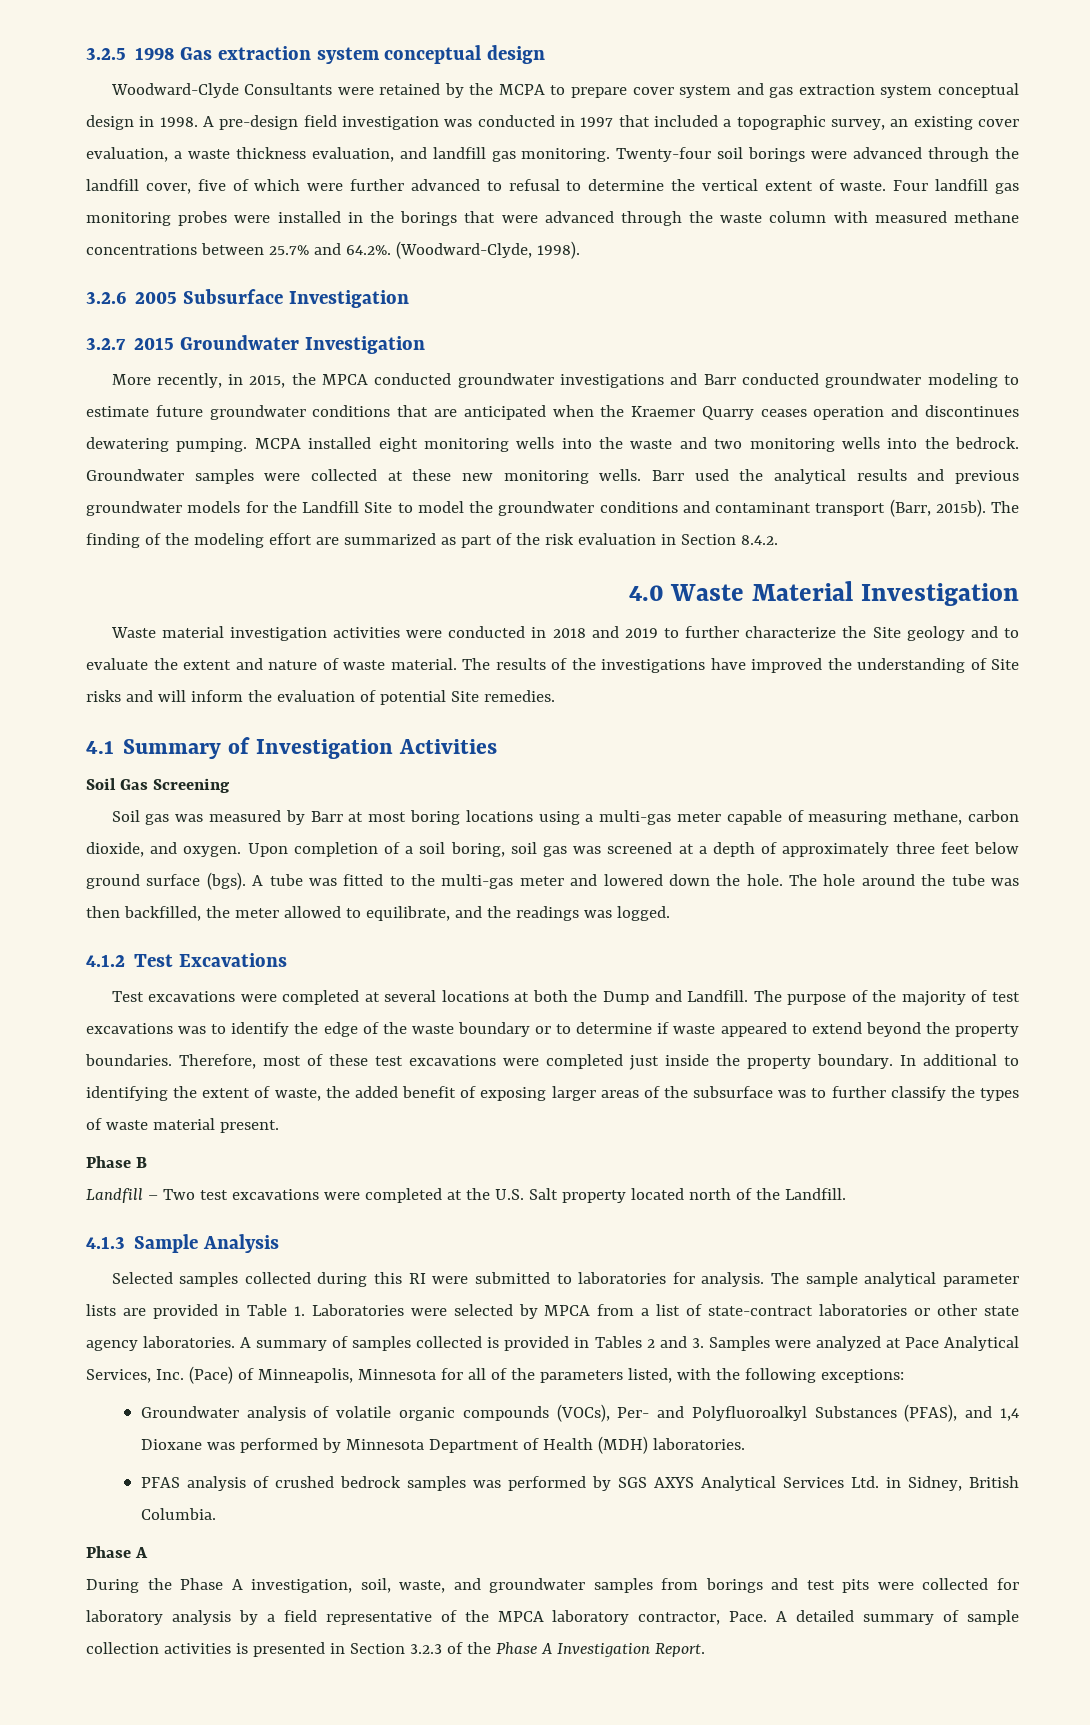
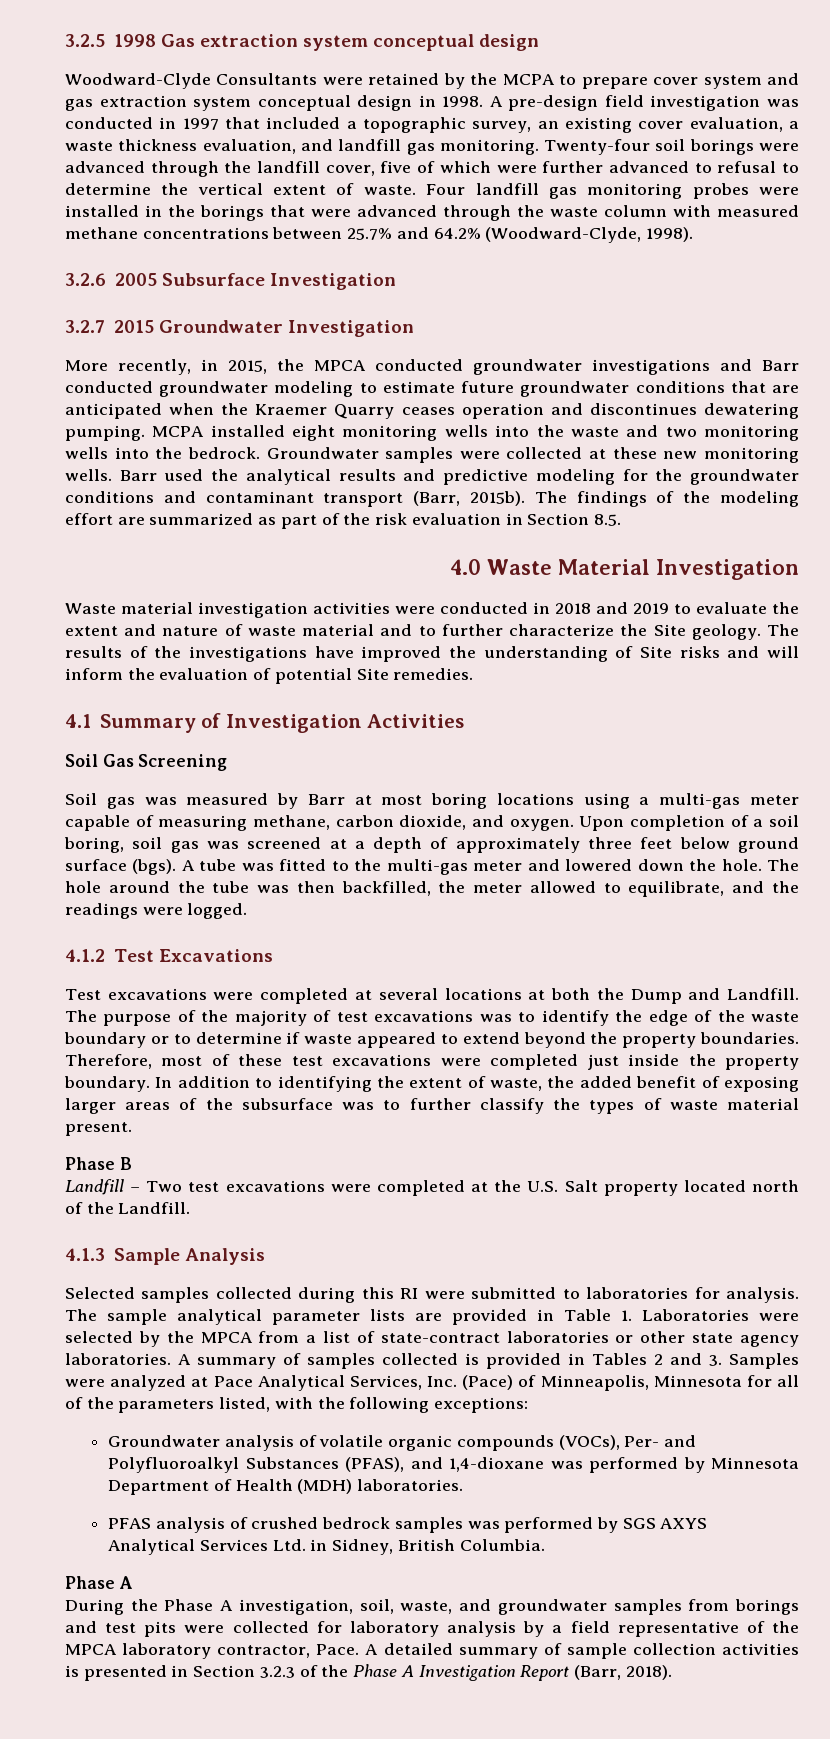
- Four landfill gas monitoring probes were installed in the borings that were advanced through the waste column with measured methane concentrations between 25.7% and 64.2%. (Woodward-Clyde, 1998).
+ Four landfill gas monitoring probes were installed in the borings that were advanced through the waste column with measured methane concentrations between 25.7% and 64.2% (Woodward-Clyde, 1998).
- Barr used the analytical results and previous groundwater models for the Landfill Site to model the groundwater conditions and contaminant transport (Barr, 2015b).
+ Barr used the analytical results and predictive modeling for the groundwater conditions and contaminant transport (Barr, 2015b).
- The finding of the modeling effort are summarized as part of the risk evaluation in Section 8.4.2.
+ The findings of the modeling effort are summarized as part of the risk evaluation in Section 8.5.
- Waste material investigation activities were conducted in 2018 and 2019 to further characterize the Site geology and to evaluate the extent and nature of waste material.
+ Waste material investigation activities were conducted in 2018 and 2019 to evaluate the extent and nature of waste material and to further characterize the Site geology.
- The hole around the tube was then backfilled, the meter allowed to equilibrate, and the readings was logged.
+ The hole around the tube was then backfilled, the meter allowed to equilibrate, and the readings were logged.
- In additional to identifying the extent of waste, the added benefit of exposing larger areas of the subsurface was to further classify the types of waste material present.
+ In addition to identifying the extent of waste, the added benefit of exposing larger areas of the subsurface was to further classify the types of waste material present.
- The sample analytical parameter lists are provided in Table 1. Laboratories were selected by MPCA from a list of state-contract laboratories or other state agency laboratories.
+ The sample analytical parameter lists are provided in Table 1. Laboratories were selected by the MPCA from a list of state-contract laboratories or other state agency laboratories.
- Groundwater analysis of volatile organic compounds (VOCs), Per- and Polyfluoroalkyl Substances (PFAS), and 1,4 Dioxane was performed by Minnesota Department of Health (MDH) laboratories.
+ Groundwater analysis of volatile organic compounds (VOCs), Per- and Polyfluoroalkyl Substances (PFAS), and 1,4-dioxane was performed by Minnesota Department of Health (MDH) laboratories.
- A detailed summary of sample collection activities is presented in Section 3.2.3 of the Phase A Investigation Report.
+ A detailed summary of sample collection activities is presented in Section 3.2.3 of the Phase A Investigation Report (Barr, 2018).

